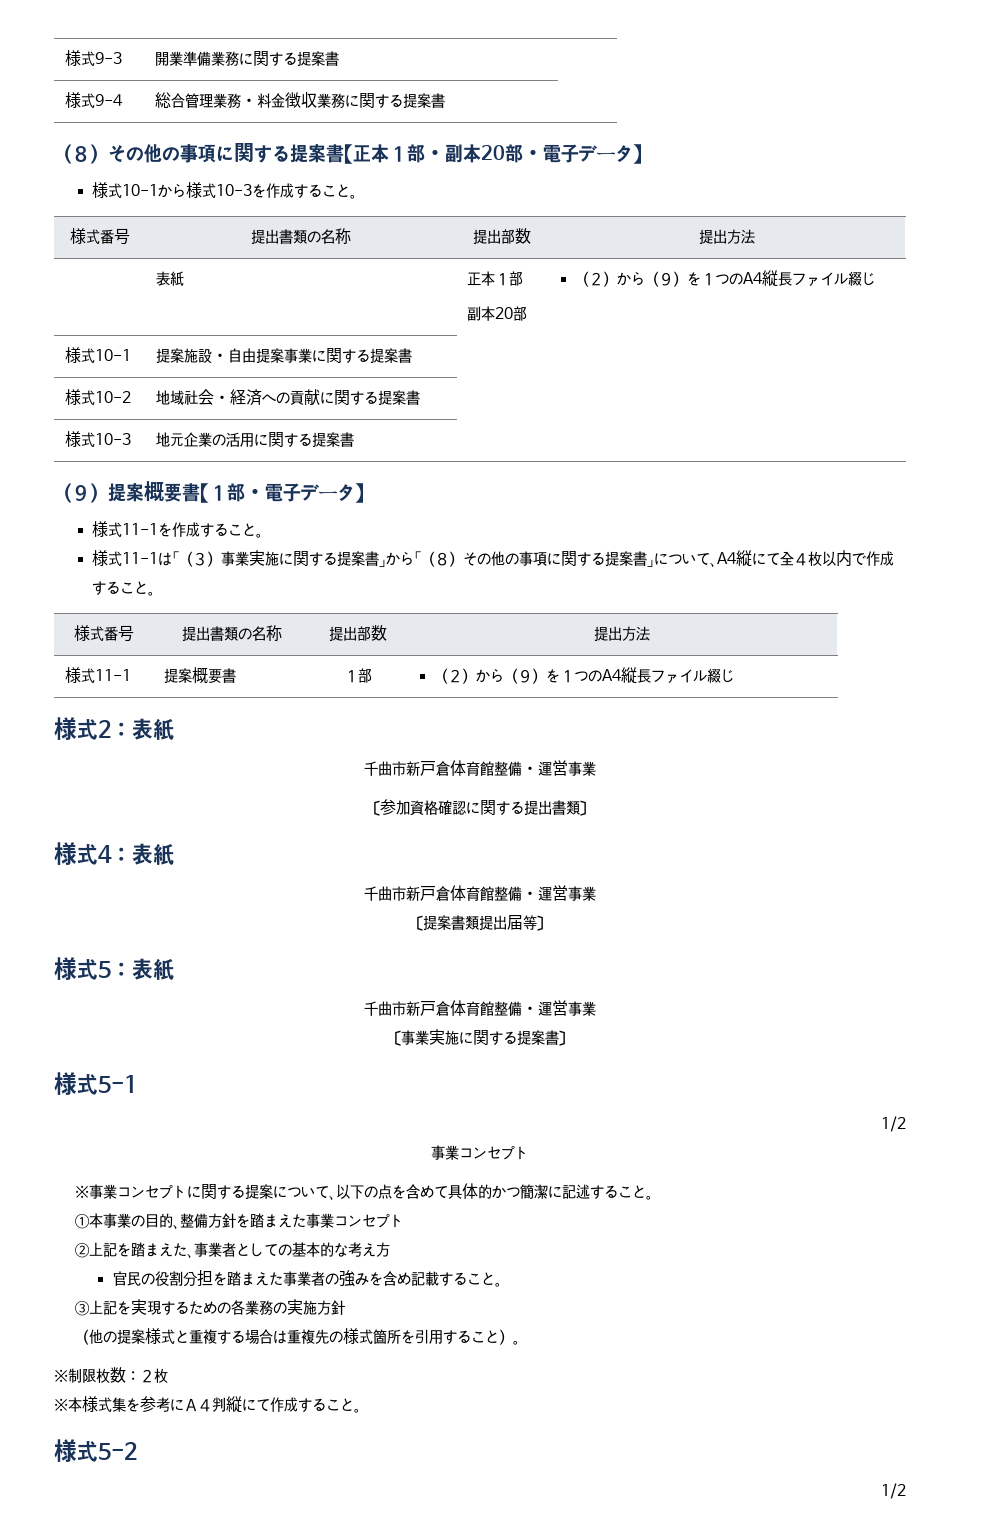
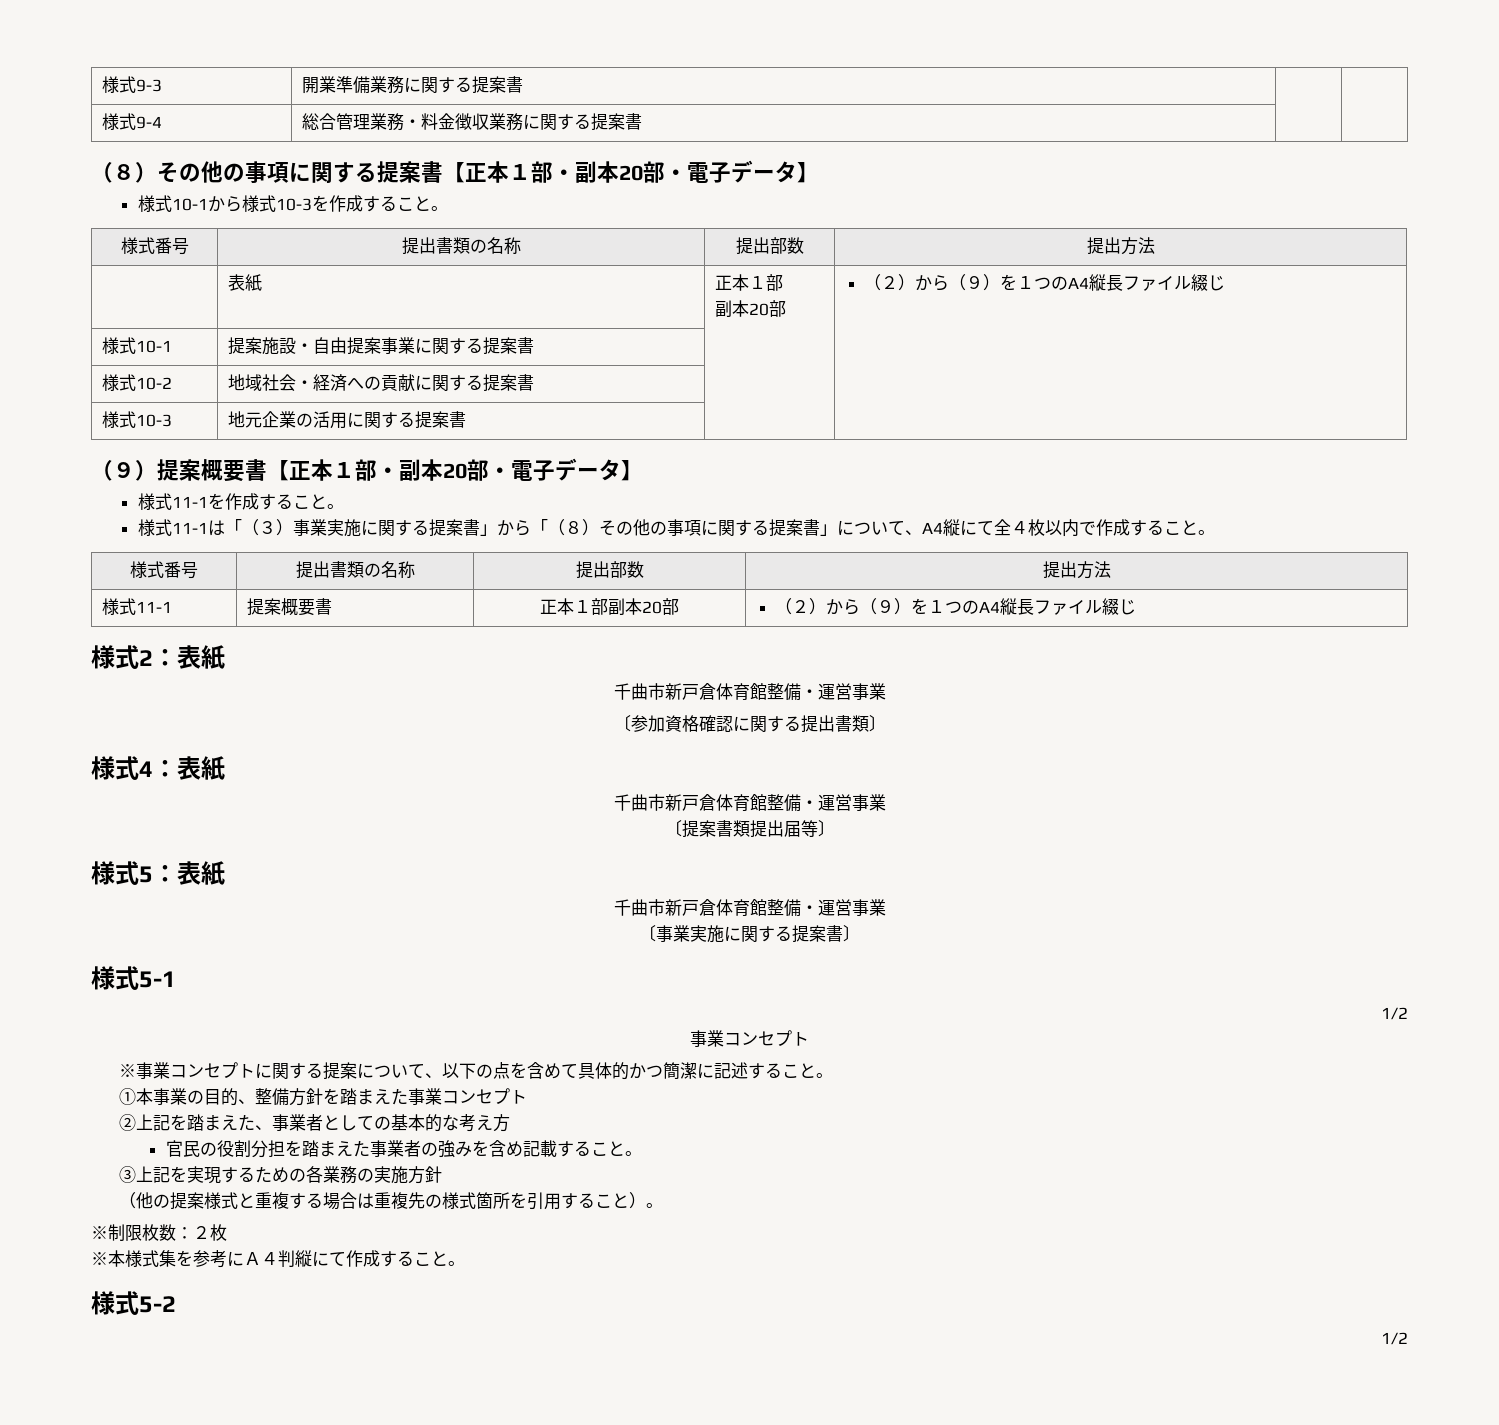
- （９）提案概要書【１部・電子データ】
+ （９）提案概要書【正本１部・副本20部・電子データ】
- 様式11-1 | 提案概要書 | １部 | （２）から（９）を１つのA4縦長ファイル綴じ
+ 様式11-1 | 提案概要書 | 正本１部副本20部 | （２）から（９）を１つのA4縦長ファイル綴じ

